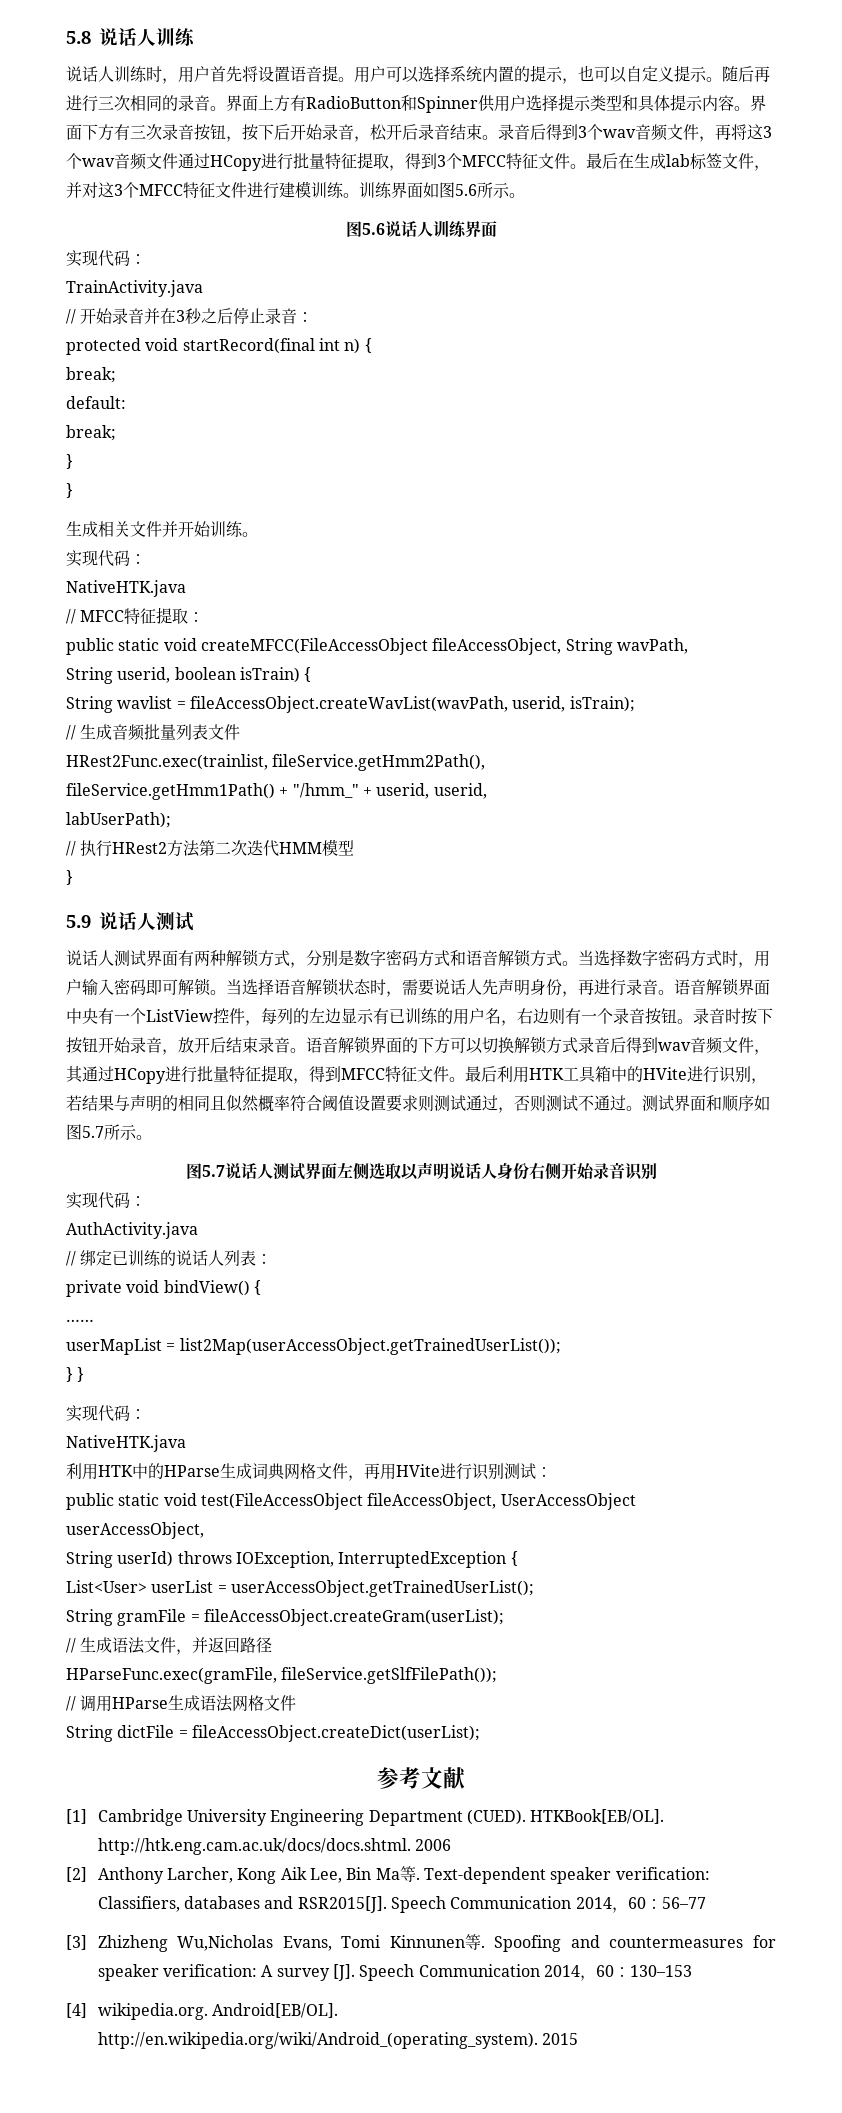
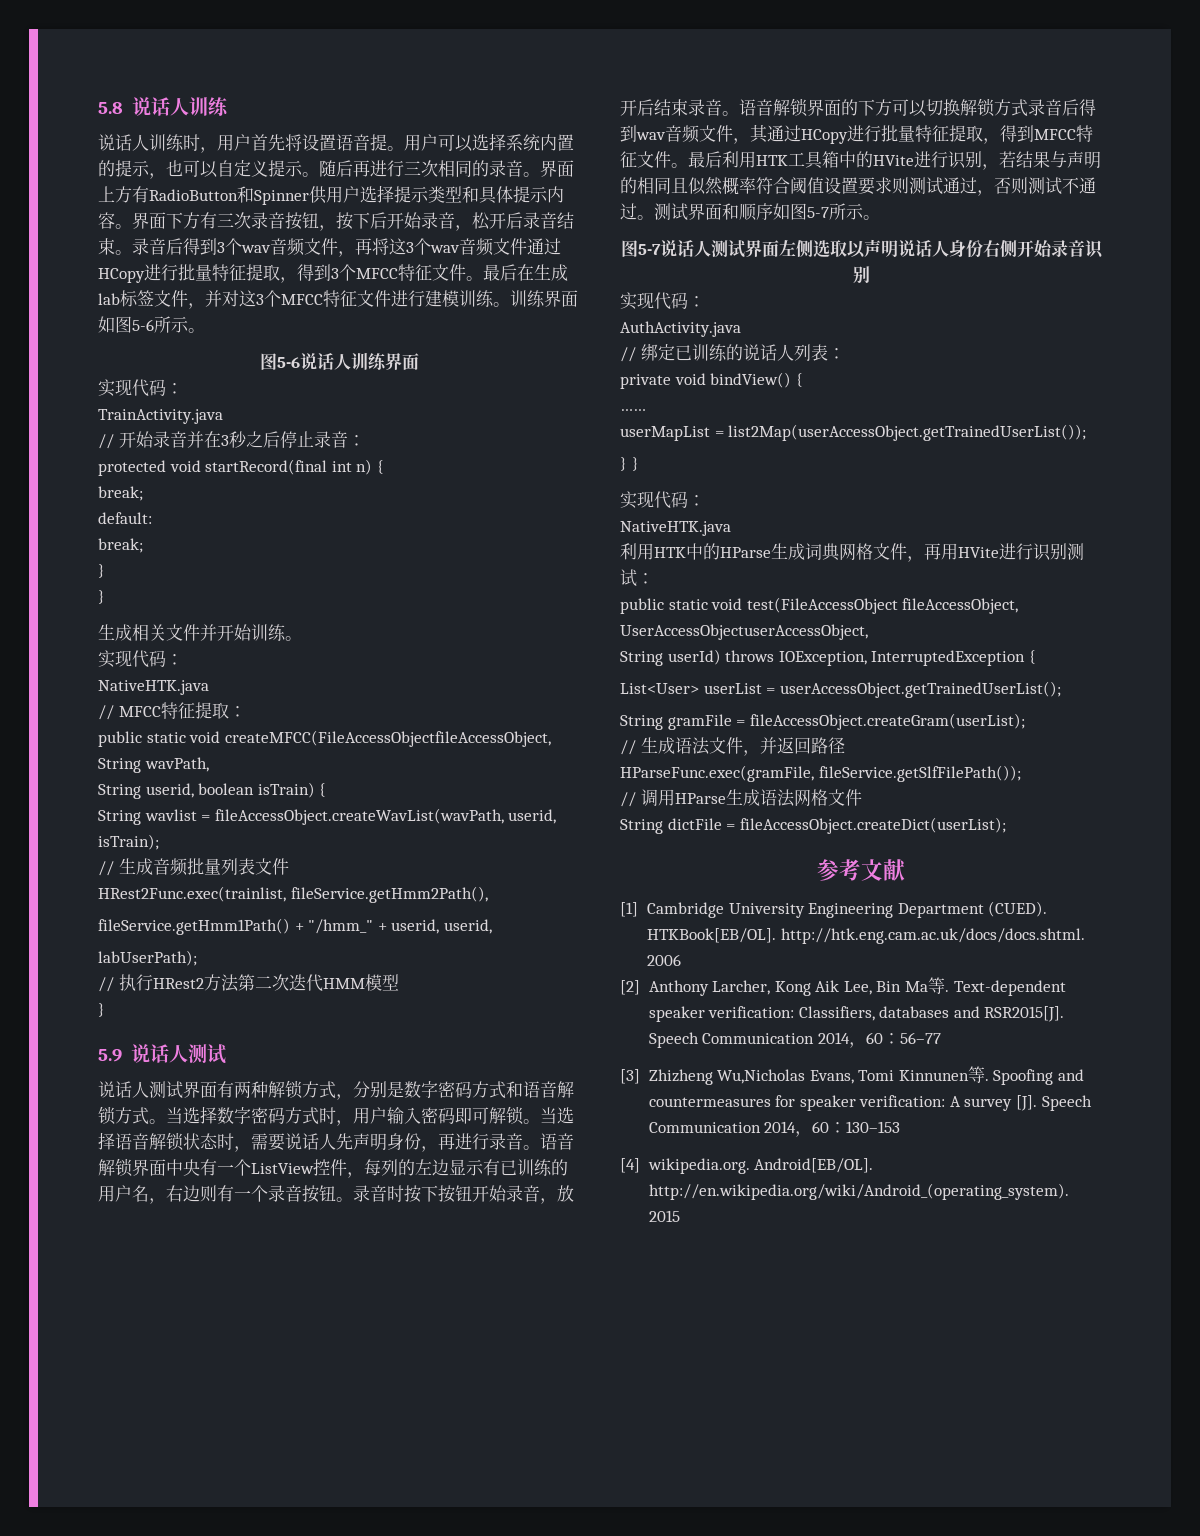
- 训练界面如图5.6所示。
- 图5.6说话人训练界面
+ 训练界面如图5-6所示。
+ 图5-6说话人训练界面
- public static void createMFCC(FileAccessObject fileAccessObject, String wavPath,
+ public static void createMFCC(FileAccessObjectfileAccessObject, String wavPath,
- 测试界面和顺序如图5.7所示。
- 图5.7说话人测试界面左侧选取以声明说话人身份右侧开始录音识别
+ 测试界面和顺序如图5-7所示。
+ 图5-7说话人测试界面左侧选取以声明说话人身份右侧开始录音识别
- public static void test(FileAccessObject fileAccessObject, UserAccessObject userAccessObject,
+ public static void test(FileAccessObject fileAccessObject, UserAccessObjectuserAccessObject,

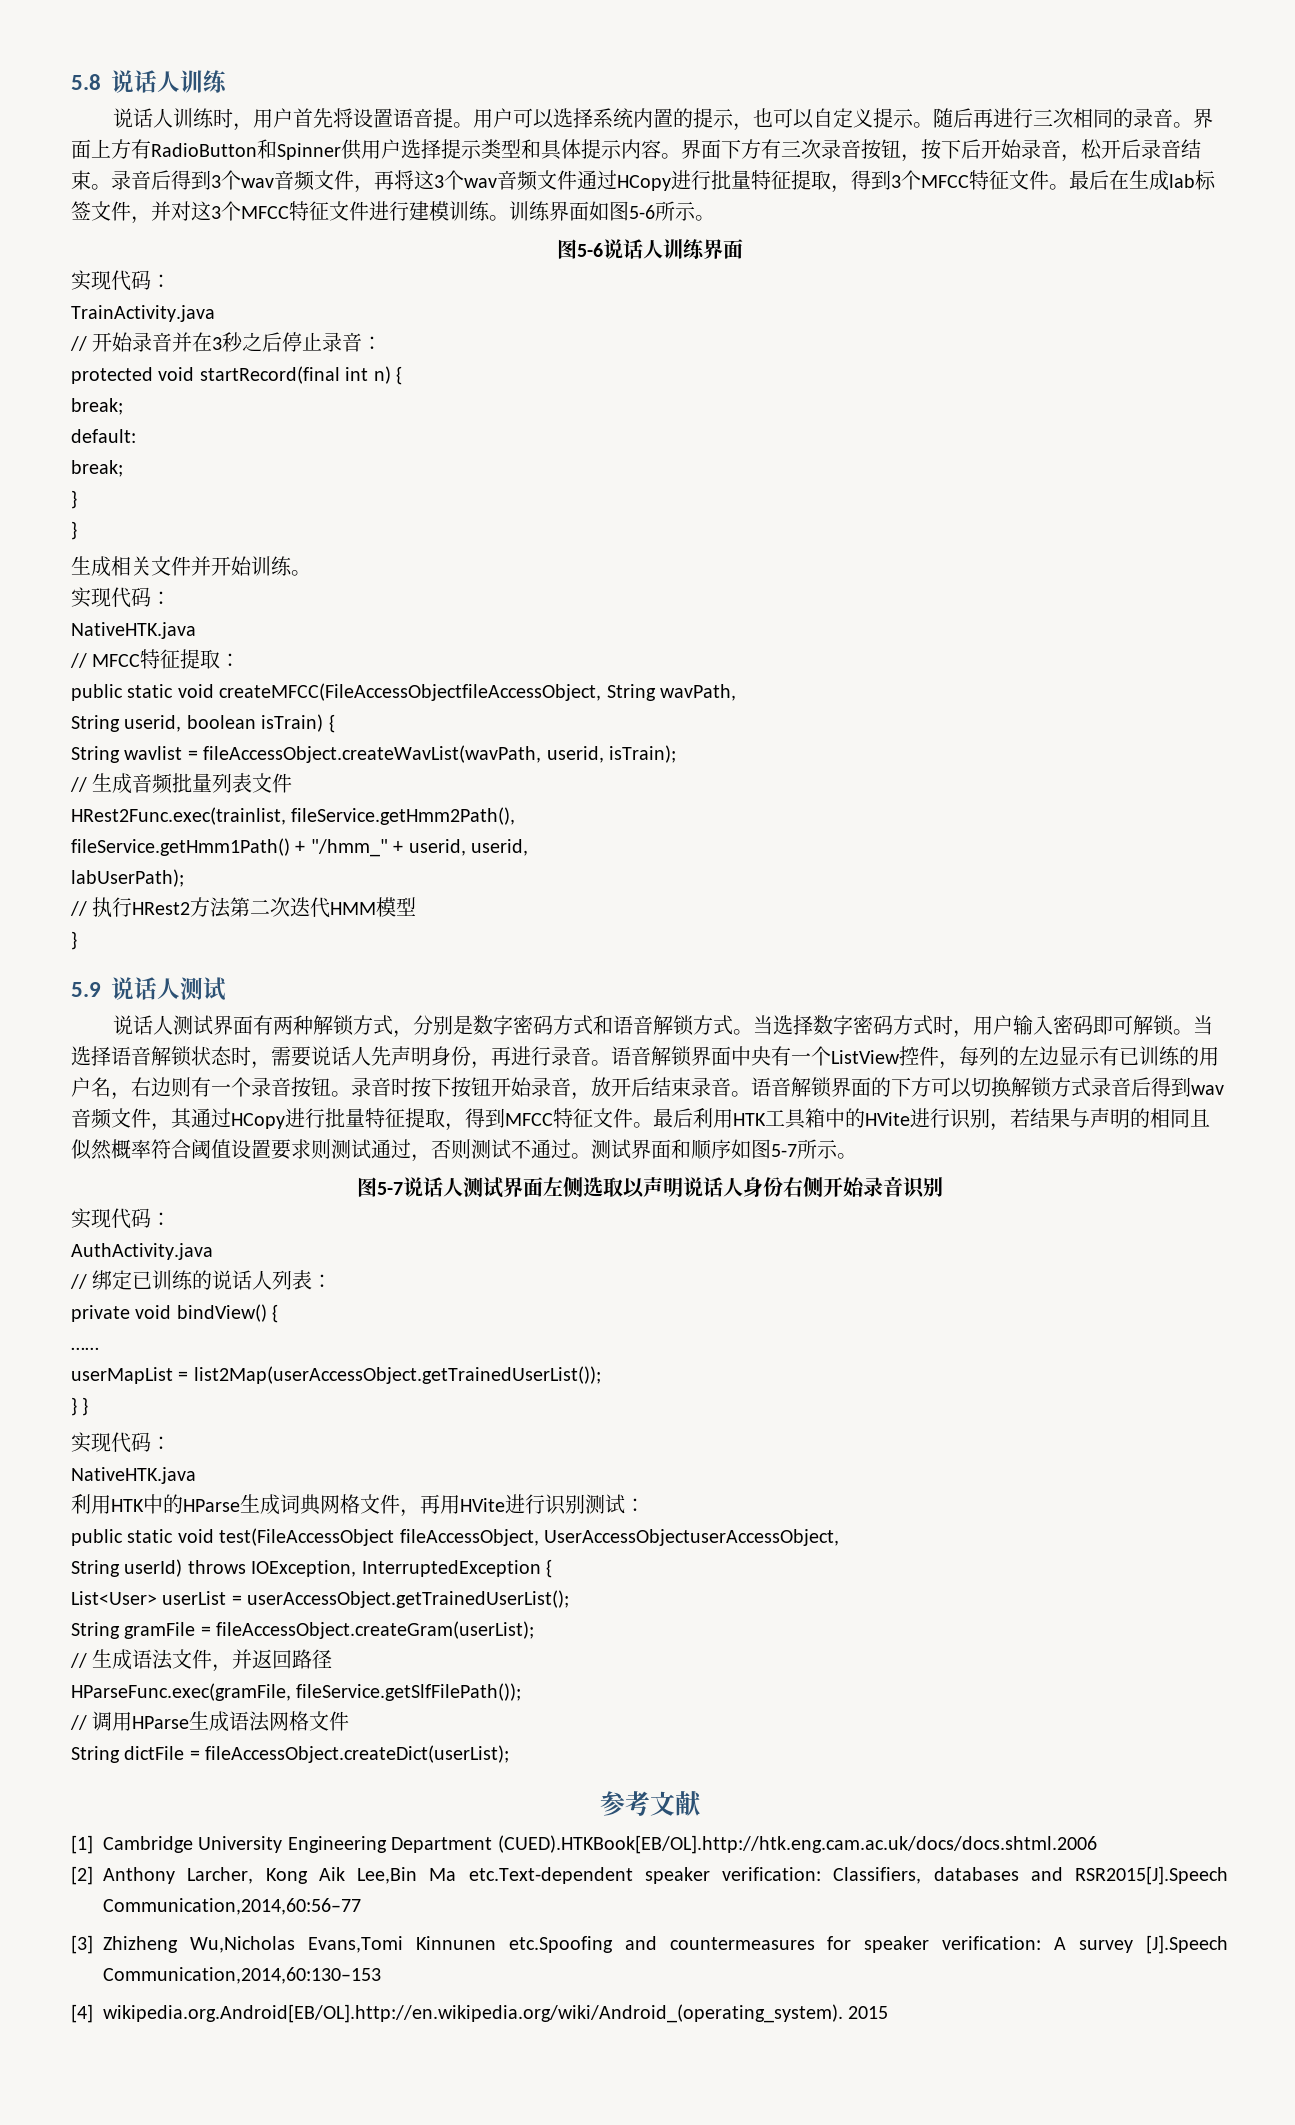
- [1] Cambridge University Engineering Department (CUED). HTKBook[EB/OL]. http://htk.eng.cam.ac.uk/docs/docs.shtml. 2006
+ [1] Cambridge University Engineering Department (CUED).HTKBook[EB/OL].http://htk.eng.cam.ac.uk/docs/docs.shtml.2006
- [2] Anthony Larcher, Kong Aik Lee, Bin Ma等. Text-dependent speaker verification: Classifiers, databases and RSR2015[J]. Speech Communication 2014，60：56–77
- [3] Zhizheng Wu,Nicholas Evans, Tomi Kinnunen等. Spoofing and countermeasures for speaker verification: A survey [J]. Speech Communication 2014，60：130–153
- [4] wikipedia.org. Android[EB/OL]. http://en.wikipedia.org/wiki/Android_(operating_system). 2015
+ [2] Anthony Larcher, Kong Aik Lee,Bin Ma etc.Text-dependent speaker verification: Classifiers, databases and RSR2015[J].Speech Communication,2014,60:56–77
+ [3] Zhizheng Wu,Nicholas Evans,Tomi Kinnunen etc.Spoofing and countermeasures for speaker verification: A survey [J].Speech Communication,2014,60:130–153
+ [4] wikipedia.org.Android[EB/OL].http://en.wikipedia.org/wiki/Android_(operating_system). 2015

